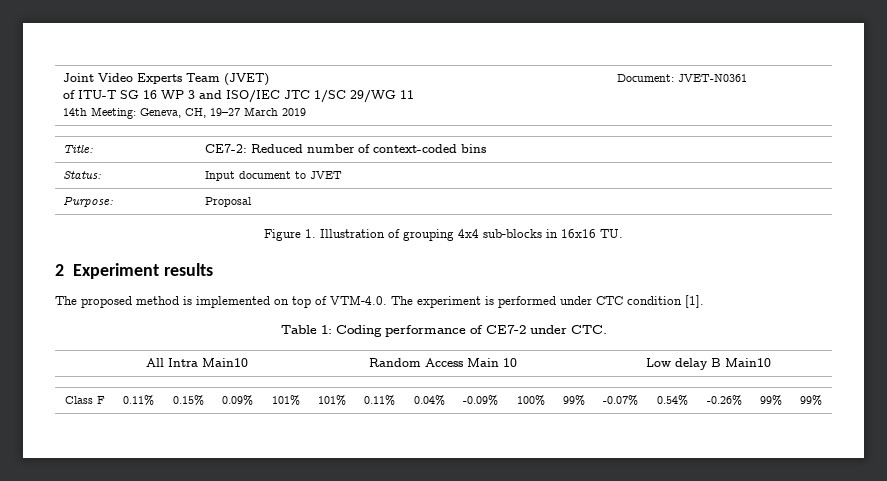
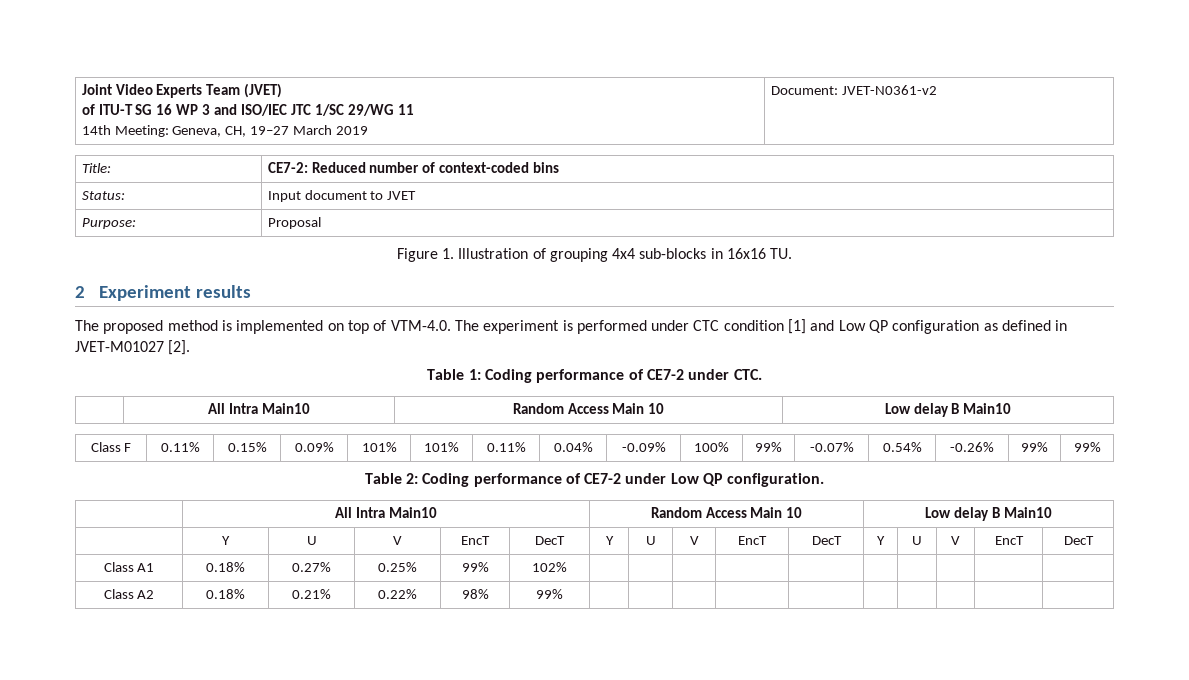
  Joint Video Experts Team (JVET)
  of ITU-T SG 16 WP 3 and ISO/IEC JTC 1/SC 29/WG 11
- 14th Meeting: Geneva, CH, 19–27 March 2019 | Document: JVET-N0361
+ 14th Meeting: Geneva, CH, 19–27 March 2019 | Document: JVET-N0361-v2
- The proposed method is implemented on top of VTM-4.0. The experiment is performed under CTC condition [1].
+ The proposed method is implemented on top of VTM-4.0. The experiment is performed under CTC condition [1] and Low QP configuration as defined in JVET-M01027 [2].
+ Table 2: Coding performance of CE7-2 under Low QP configuration.
+ | All Intra Main10 | Random Access Main 10 | Low delay B Main10
+ | Y | U | V | EncT | DecT | Y | U | V | EncT | DecT | Y | U | V | EncT | DecT
+ Class A1 | 0.18% | 0.27% | 0.25% | 99% | 102% | | | | | | | | | |
+ Class A2 | 0.18% | 0.21% | 0.22% | 98% | 99% | | | | | | | | | |

